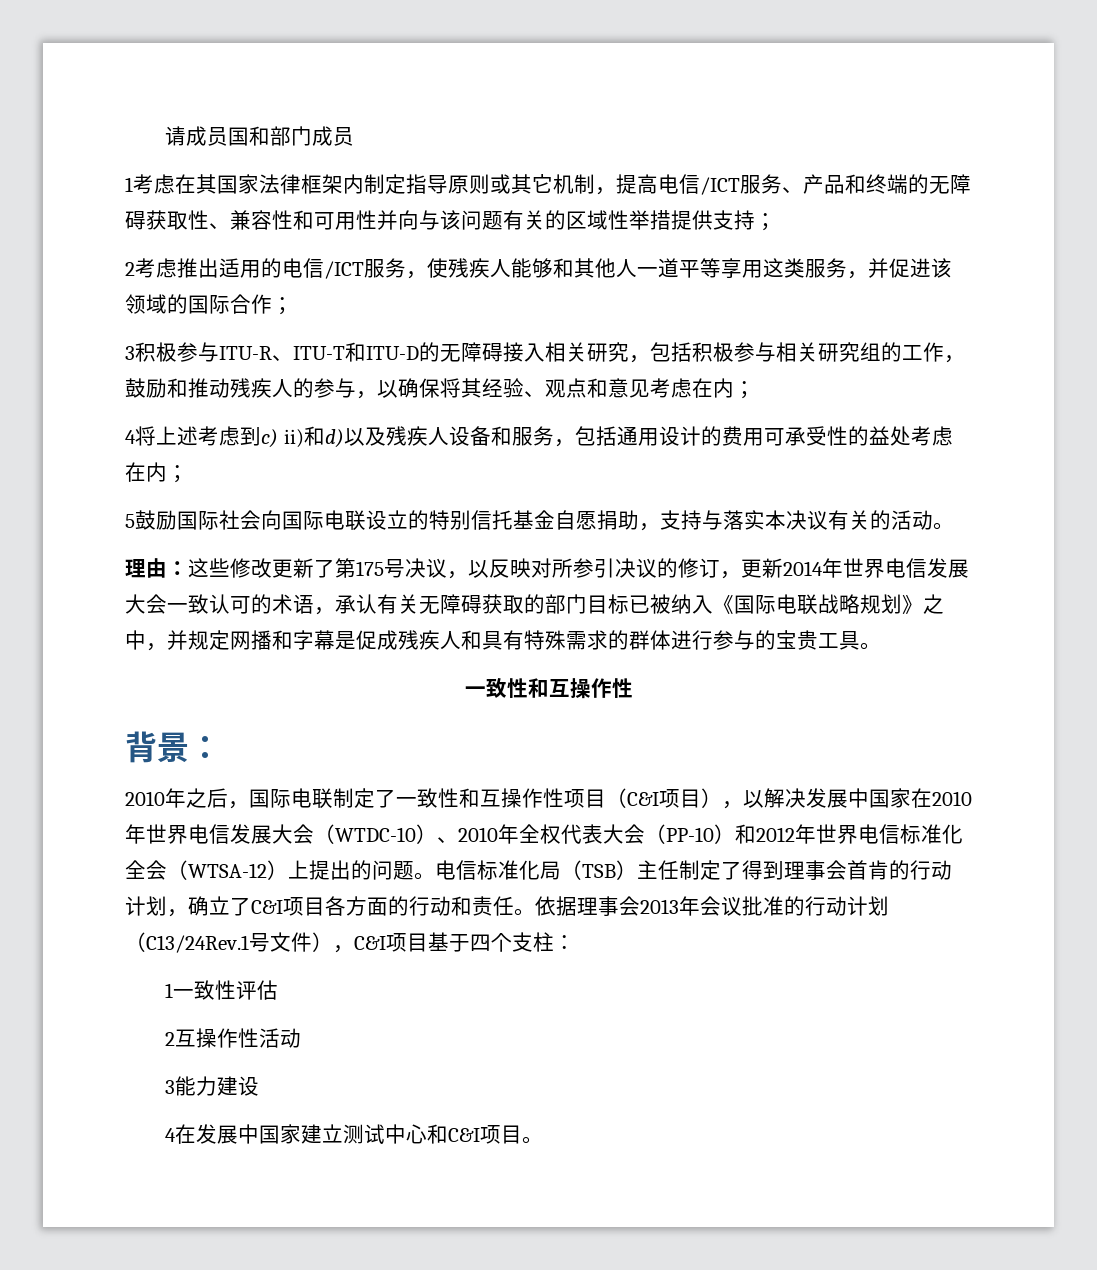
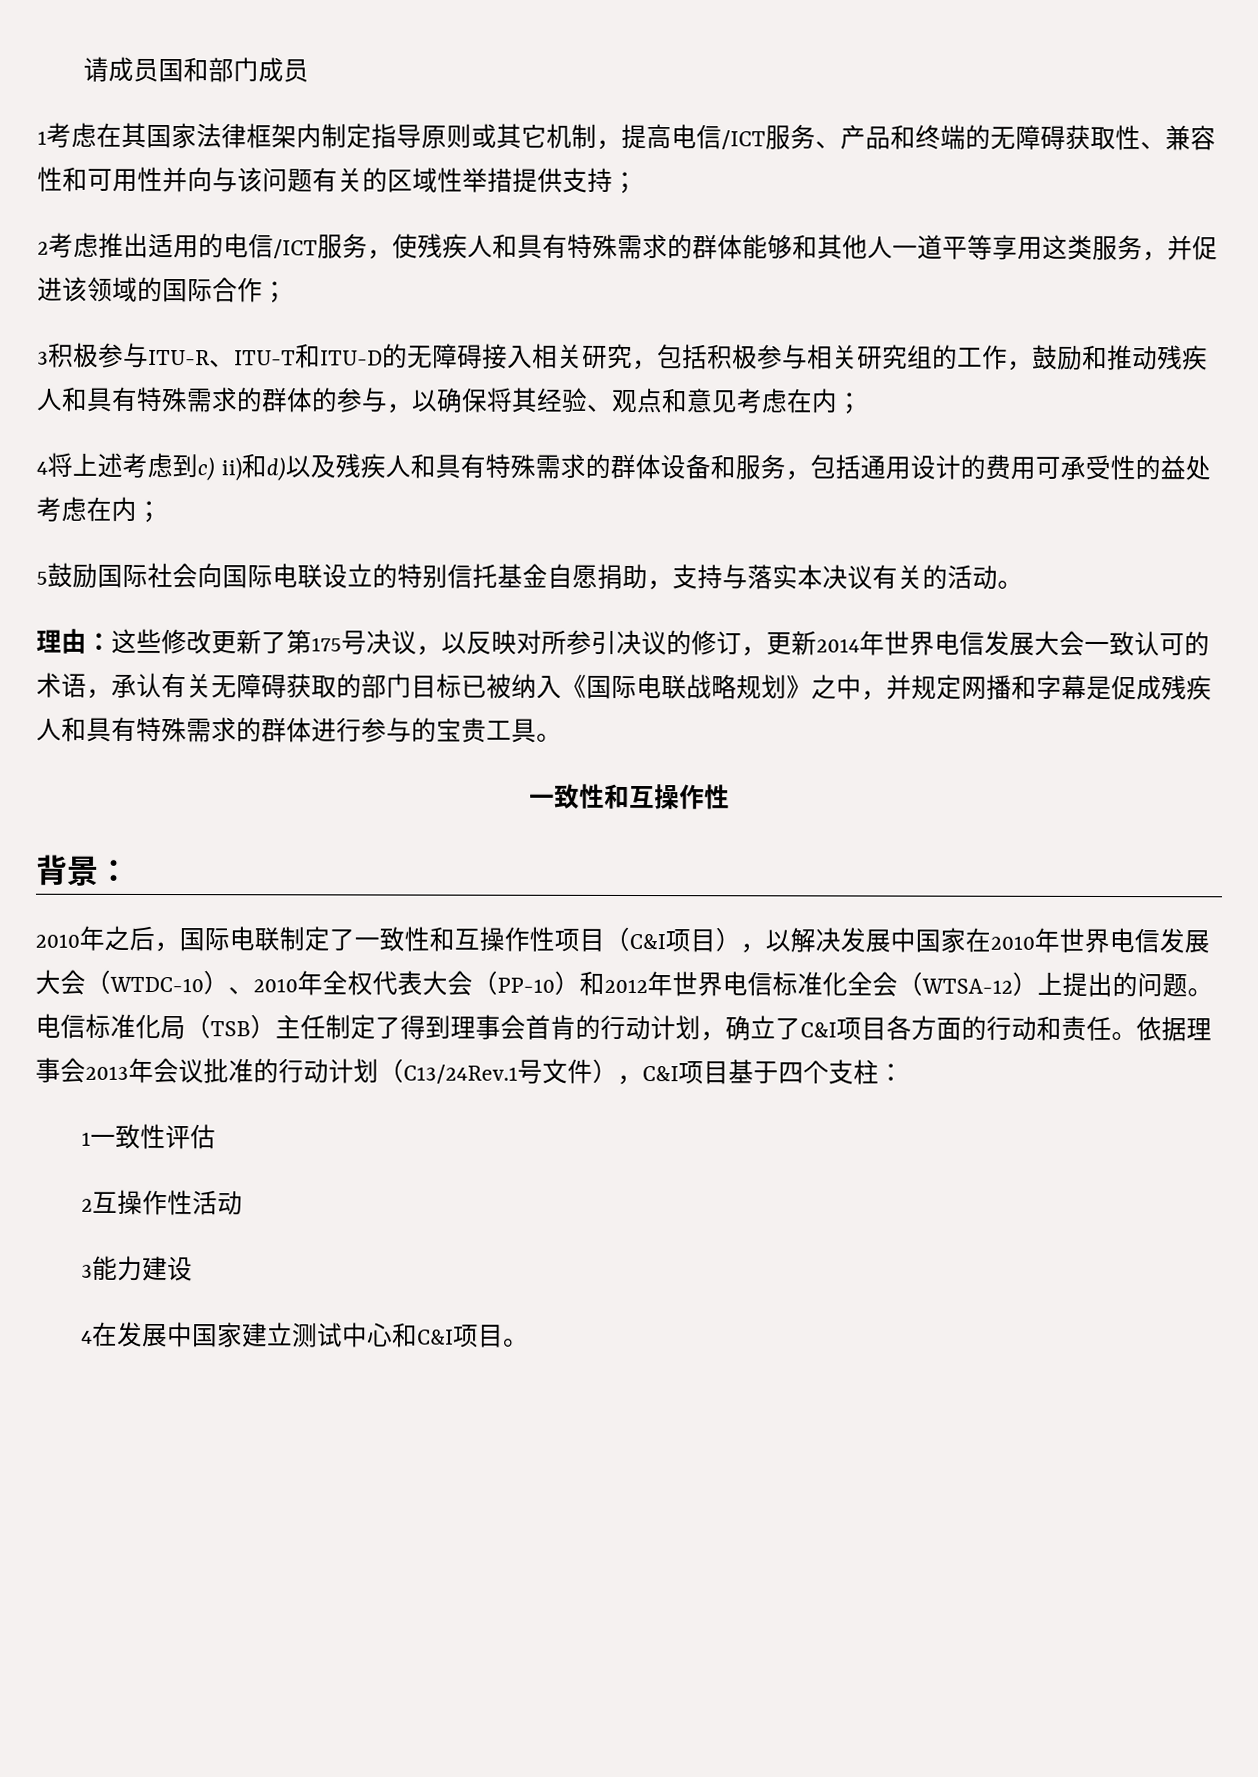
- 2考虑推出适用的电信/ICT服务，使残疾人能够和其他人一道平等享用这类服务，并促进该领域的国际合作；
+ 2考虑推出适用的电信/ICT服务，使残疾人和具有特殊需求的群体能够和其他人一道平等享用这类服务，并促进该领域的国际合作；
- 3积极参与ITU-R、ITU-T和ITU-D的无障碍接入相关研究，包括积极参与相关研究组的工作，鼓励和推动残疾人的参与，以确保将其经验、观点和意见考虑在内；
+ 3积极参与ITU-R、ITU-T和ITU-D的无障碍接入相关研究，包括积极参与相关研究组的工作，鼓励和推动残疾人和具有特殊需求的群体的参与，以确保将其经验、观点和意见考虑在内；
- 4将上述考虑到c) ii)和d)以及残疾人设备和服务，包括通用设计的费用可承受性的益处考虑在内；
+ 4将上述考虑到c) ii)和d)以及残疾人和具有特殊需求的群体设备和服务，包括通用设计的费用可承受性的益处考虑在内；

